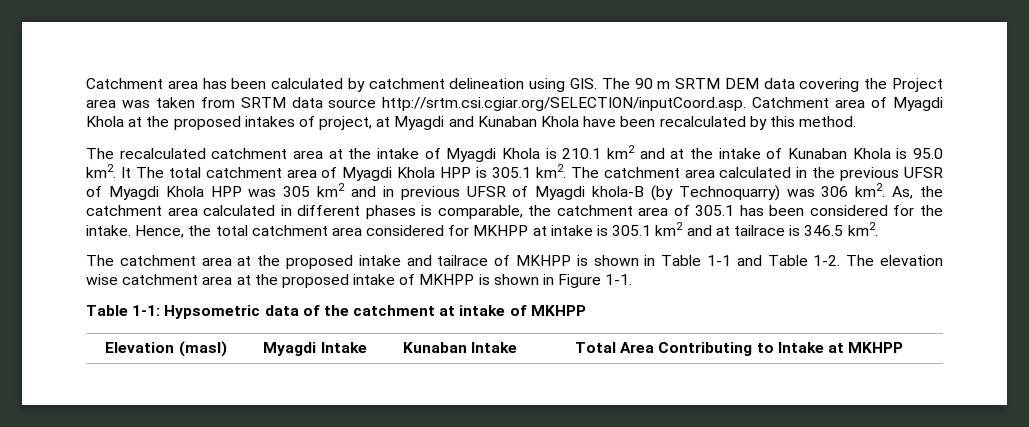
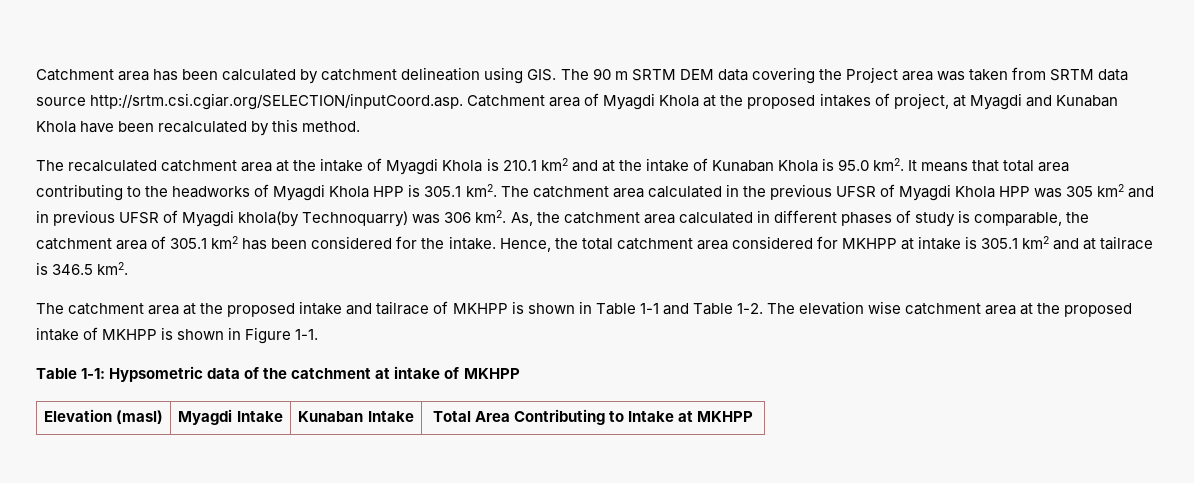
- It The total catchment area of Myagdi Khola HPP is 305.1 km2.
+ It means that total area contributing to the headworks of Myagdi Khola HPP is 305.1 km2.
- The catchment area calculated in the previous UFSR of Myagdi Khola HPP was 305 km2 and in previous UFSR of Myagdi khola-B (by Technoquarry) was 306 km2.
+ The catchment area calculated in the previous UFSR of Myagdi Khola HPP was 305 km2 and in previous UFSR of Myagdi khola(by Technoquarry) was 306 km2.
- As, the catchment area calculated in different phases is comparable, the catchment area of 305.1 has been considered for the intake.
+ As, the catchment area calculated in different phases of study is comparable, the catchment area of 305.1 km2 has been considered for the intake.

